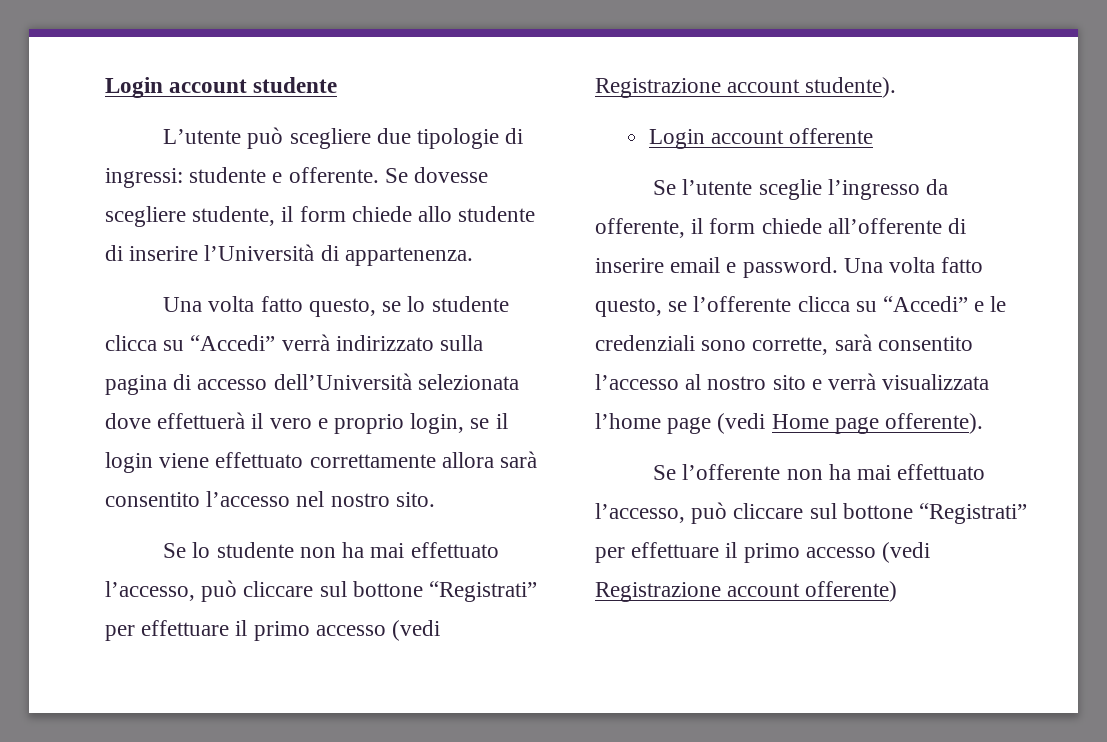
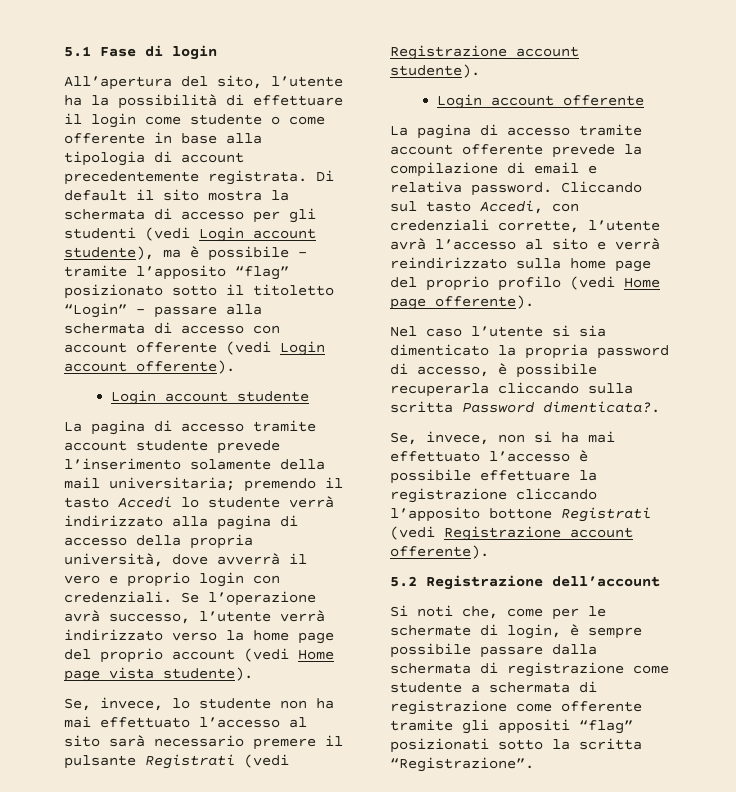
+ 5.1 Fase di login
+ All’apertura del sito, l’utente ha la possibilità di effettuare il login come studente o come offerente in base alla tipologia di account precedentemente registrata. Di default il sito mostra la schermata di accesso per gli studenti (vedi Login account studente), ma è possibile – tramite l’apposito “flag” posizionato sotto il titoletto “Login” – passare alla schermata di accesso con account offerente (vedi Login account offerente).
  Login account studente
- L’utente può scegliere due tipologie di ingressi: studente e offerente. Se dovesse scegliere studente, il form chiede allo studente di inserire l’Università di appartenenza.
- Una volta fatto questo, se lo studente clicca su “Accedi” verrà indirizzato sulla pagina di accesso dell’Università selezionata dove effettuerà il vero e proprio login, se il login viene effettuato correttamente allora sarà consentito l’accesso nel nostro sito.
- Se lo studente non ha mai effettuato l’accesso, può cliccare sul bottone “Registrati” per effettuare il primo accesso (vedi Registrazione account studente).
+ La pagina di accesso tramite account studente prevede l’inserimento solamente della mail universitaria; premendo il tasto Accedi lo studente verrà indirizzato alla pagina di accesso della propria università, dove avverrà il vero e proprio login con credenziali. Se l’operazione avrà successo, l’utente verrà indirizzato verso la home page del proprio account (vedi Home page vista studente).
+ Se, invece, lo studente non ha mai effettuato l’accesso al sito sarà necessario premere il pulsante Registrati (vedi Registrazione account studente).
- Se l’utente sceglie l’ingresso da offerente, il form chiede all’offerente di inserire email e password. Una volta fatto questo, se l’offerente clicca su “Accedi” e le credenziali sono corrette, sarà consentito l’accesso al nostro sito e verrà visualizzata l’home page (vedi Home page offerente).
- Se l’offerente non ha mai effettuato l’accesso, può cliccare sul bottone “Registrati” per effettuare il primo accesso (vedi Registrazione account offerente)
+ La pagina di accesso tramite account offerente prevede la compilazione di email e relativa password. Cliccando sul tasto Accedi, con credenziali corrette, l’utente avrà l’accesso al sito e verrà reindirizzato sulla home page del proprio profilo (vedi Home page offerente).
+ Nel caso l’utente si sia dimenticato la propria password di accesso, è possibile recuperarla cliccando sulla scritta Password dimenticata?.
+ Se, invece, non si ha mai effettuato l’accesso è possibile effettuare la registrazione cliccando l’apposito bottone Registrati (vedi Registrazione account offerente).
+ 5.2 Registrazione dell’account
+ Si noti che, come per le schermate di login, è sempre possibile passare dalla schermata di registrazione come studente a schermata di registrazione come offerente tramite gli appositi “flag” posizionati sotto la scritta “Registrazione”.

